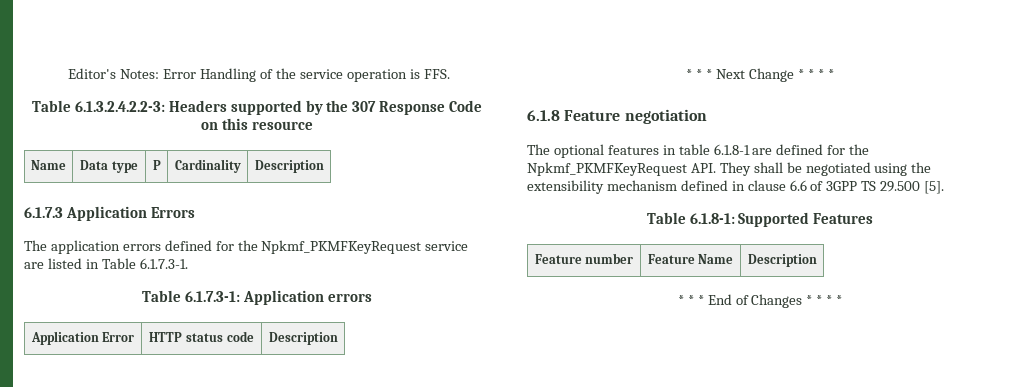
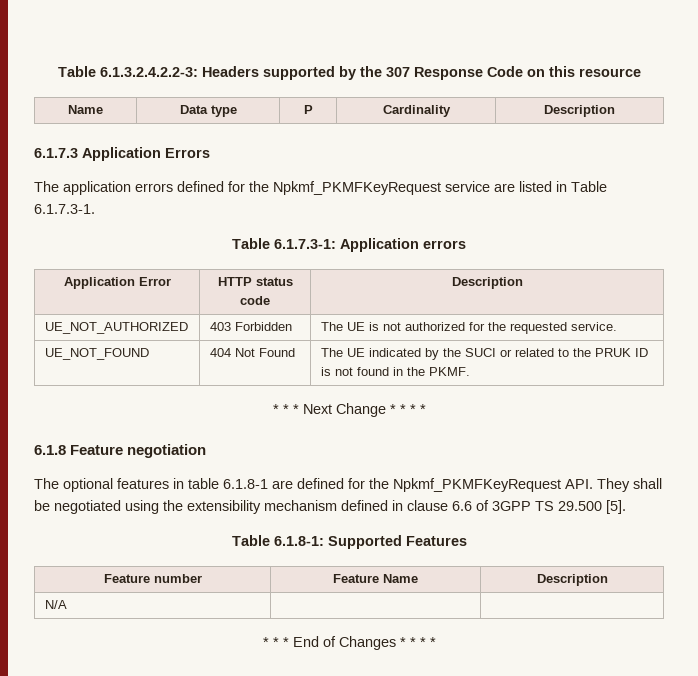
- Editor's Notes: Error Handling of the service operation is FFS.
+ UE_NOT_AUTHORIZED | 403 Forbidden | The UE is not authorized for the requested service.
+ UE_NOT_FOUND | 404 Not Found | The UE indicated by the SUCI or related to the PRUK ID is not found in the PKMF.
+ N/A | |

